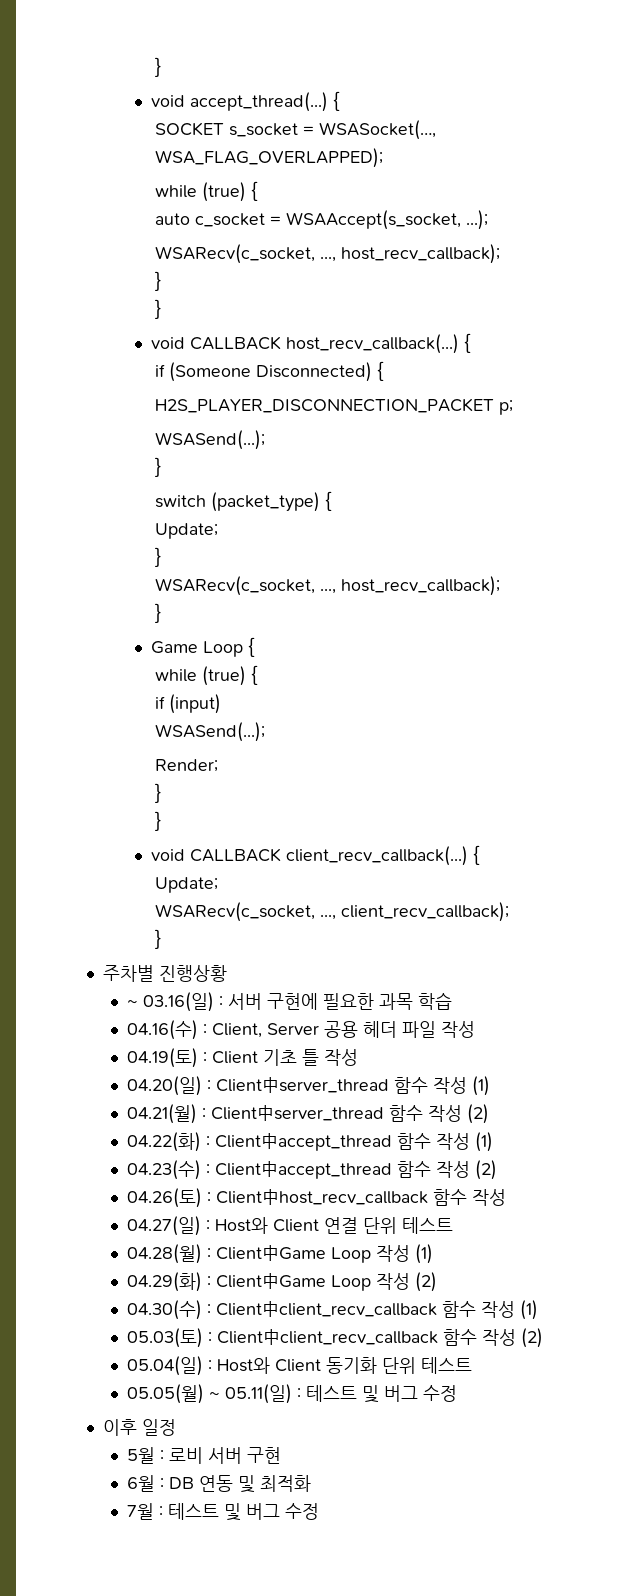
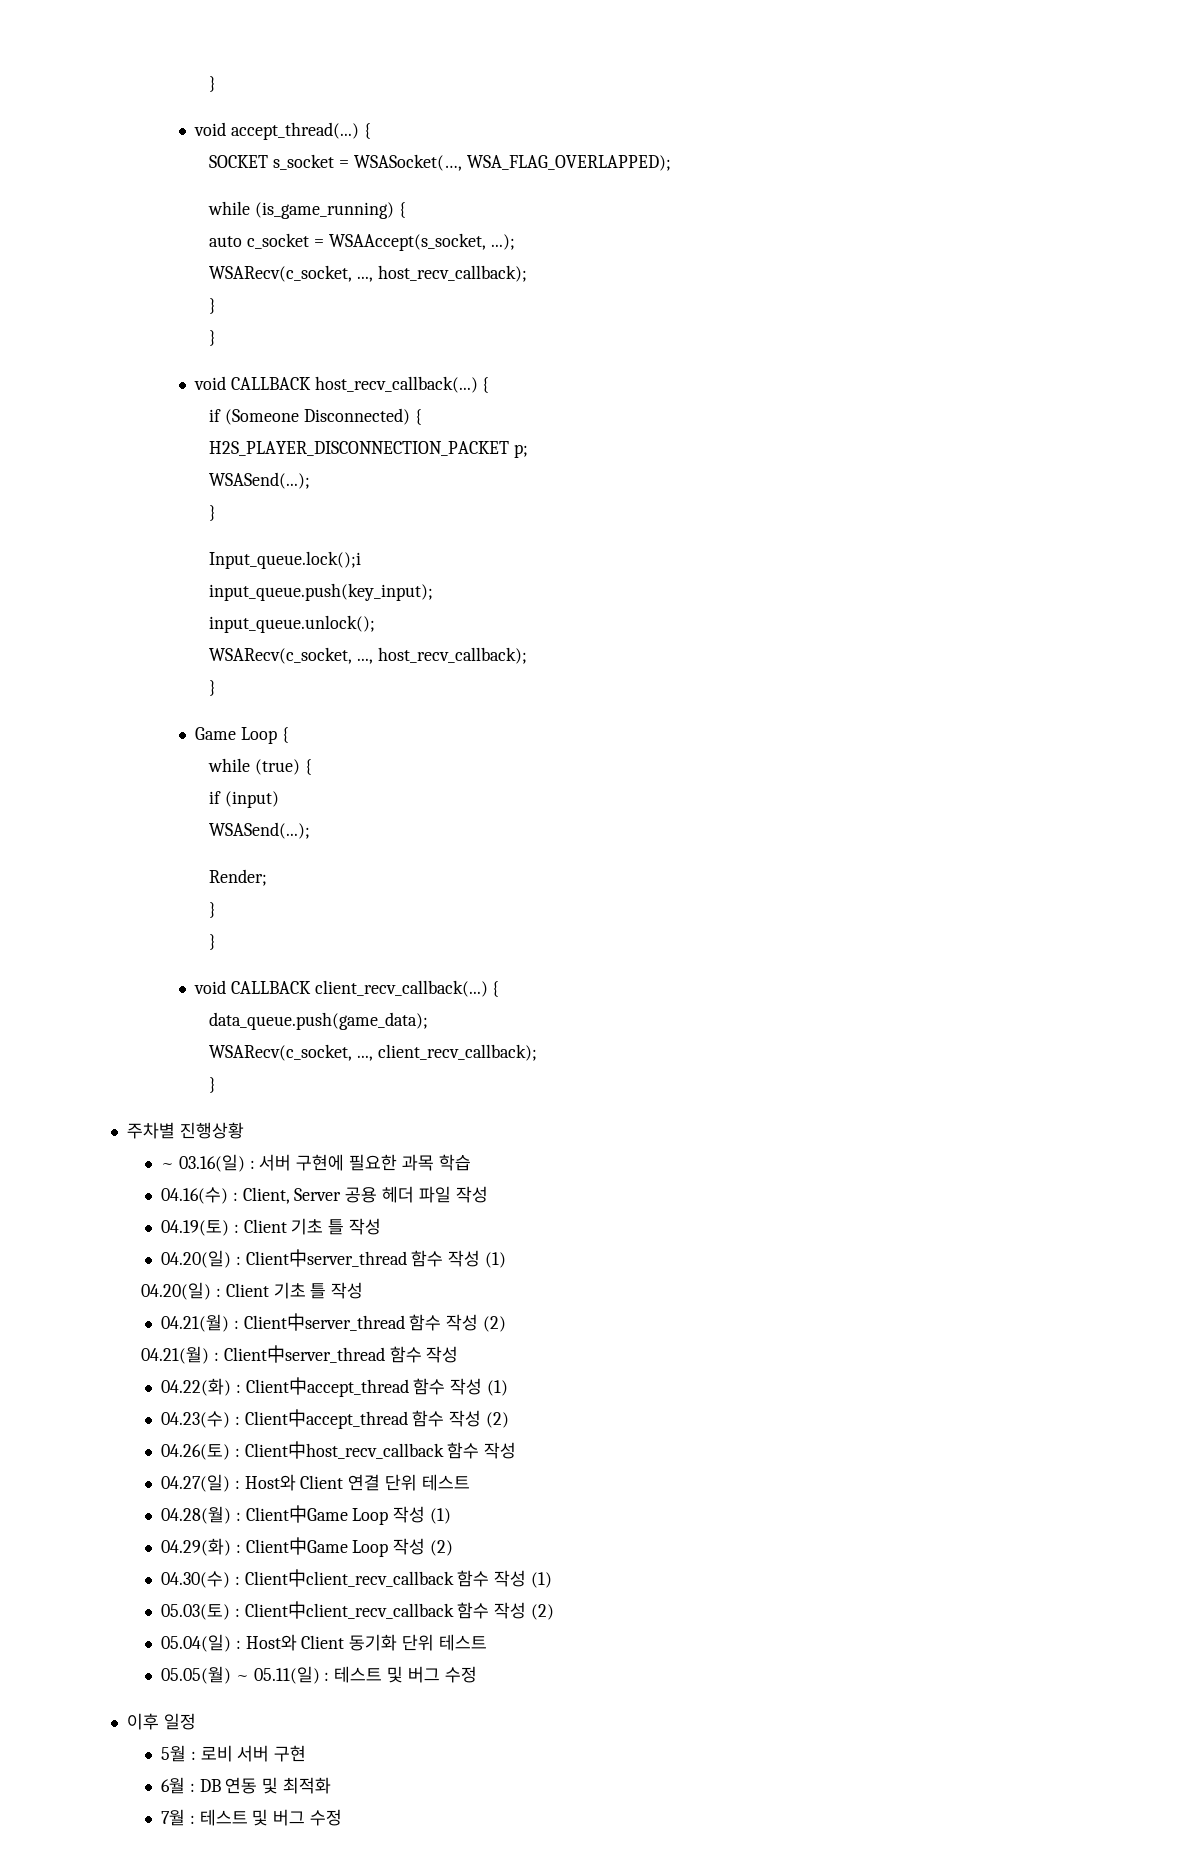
  SOCKET s_socket = WSASocket(…, WSA_FLAG_OVERLAPPED);
- while (true) {
+ while (is_game_running) {
- switch (packet_type) {
- Update;
- }
+ Input_queue.lock();i
+ input_queue.push(key_input);
+ input_queue.unlock();
  void CALLBACK client_recv_callback(...) {
- Update;
+ data_queue.push(game_data);
+ 04.20(일) : Client 기초 틀 작성
  04.21(월) : Client中server_thread 함수 작성 (2)
+ 04.21(월) : Client中server_thread 함수 작성

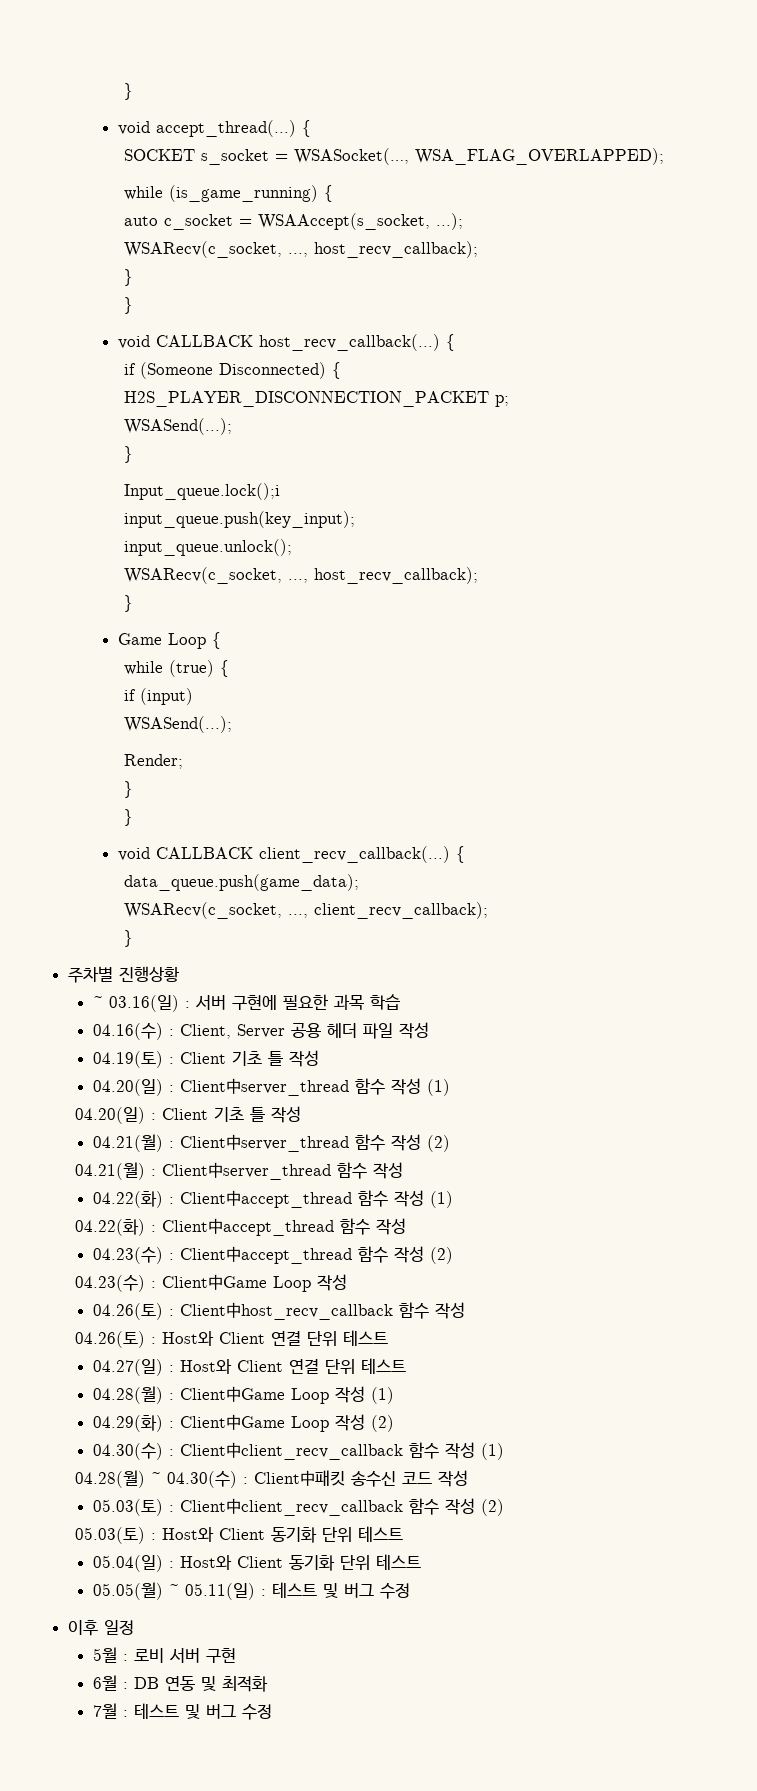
  04.22(화) : Client中accept_thread 함수 작성 (1)
+ 04.22(화) : Client中accept_thread 함수 작성
+ 04.23(수) : Client中Game Loop 작성
+ 04.26(토) : Host와 Client 연결 단위 테스트
+ 04.28(월) ~ 04.30(수) : Client中패킷 송수신 코드 작성
+ 05.03(토) : Host와 Client 동기화 단위 테스트

